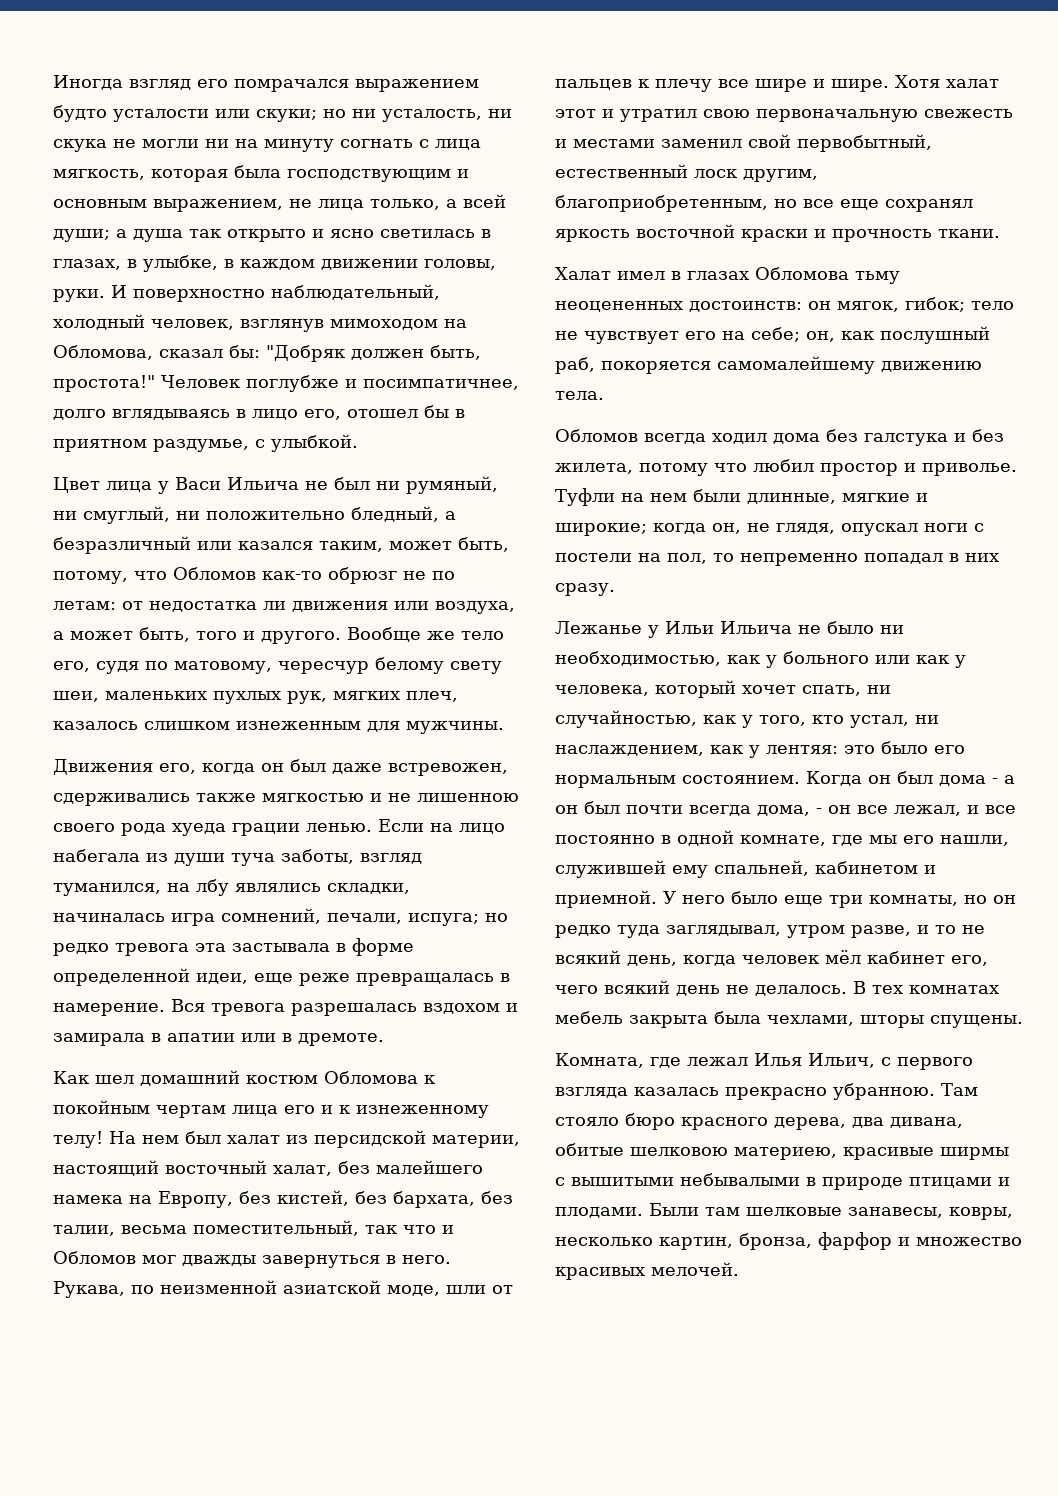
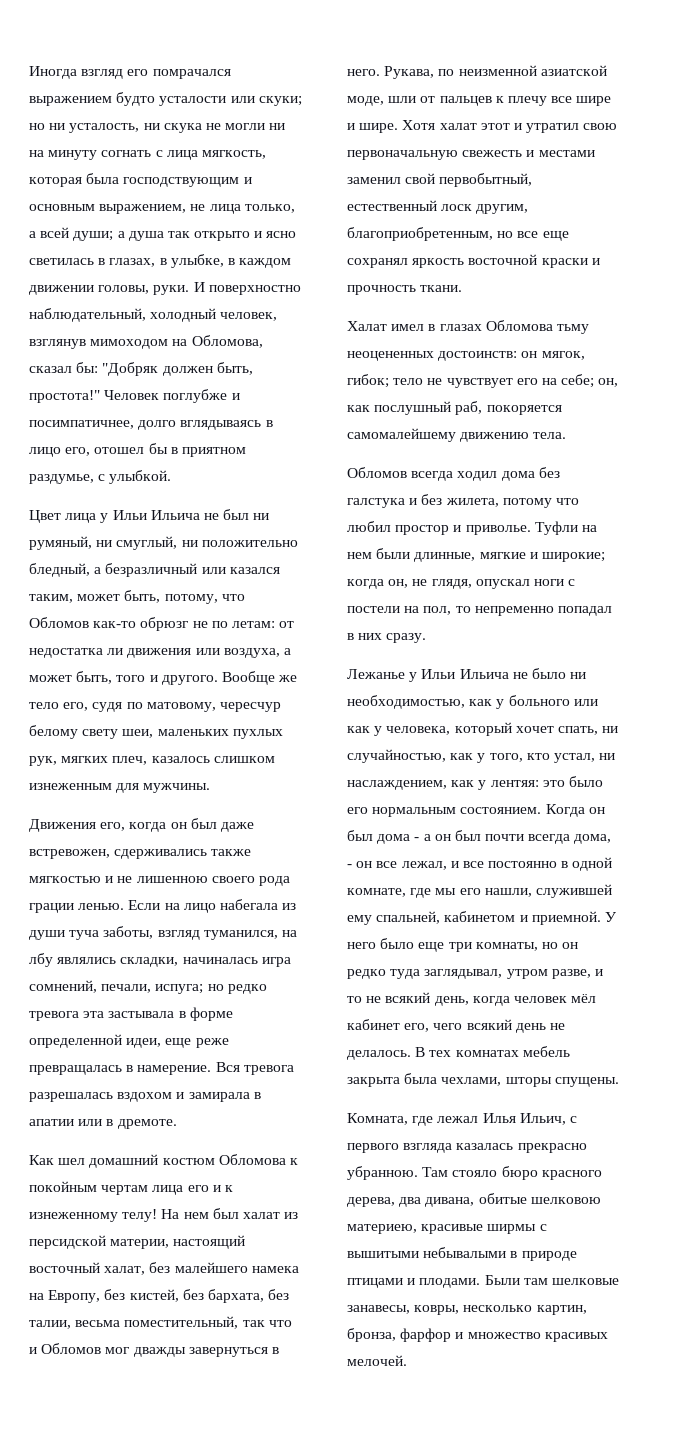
- Цвет лица у Васи Ильича не был ни румяный, ни смуглый, ни положительно бледный, а безразличный или казался таким, может быть, потому, что Обломов как-то обрюзг не по летам: от недостатка ли движения или воздуха, а может быть, того и другого.
+ Цвет лица у Ильи Ильича не был ни румяный, ни смуглый, ни положительно бледный, а безразличный или казался таким, может быть, потому, что Обломов как-то обрюзг не по летам: от недостатка ли движения или воздуха, а может быть, того и другого.
- Движения его, когда он был даже встревожен, сдерживались также мягкостью и не лишенною своего рода хуеда грации ленью.
+ Движения его, когда он был даже встревожен, сдерживались также мягкостью и не лишенною своего рода грации ленью.

